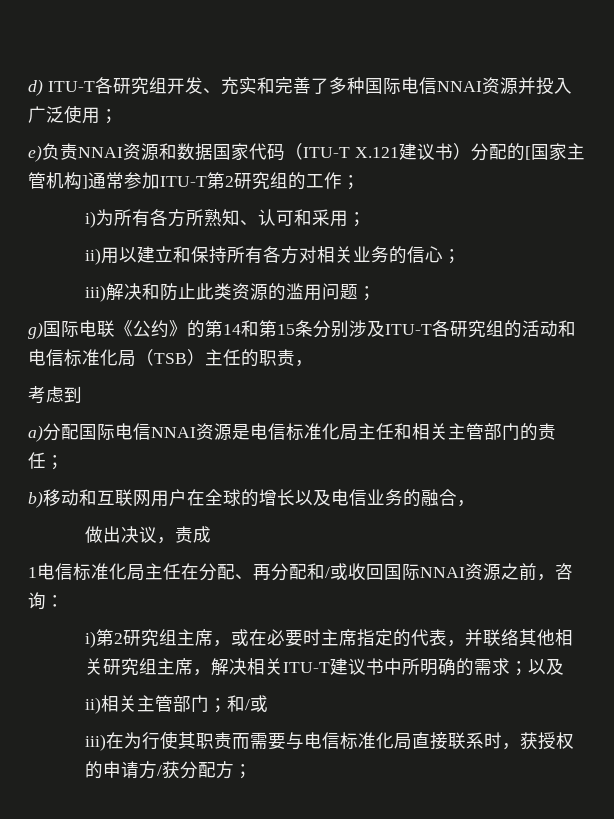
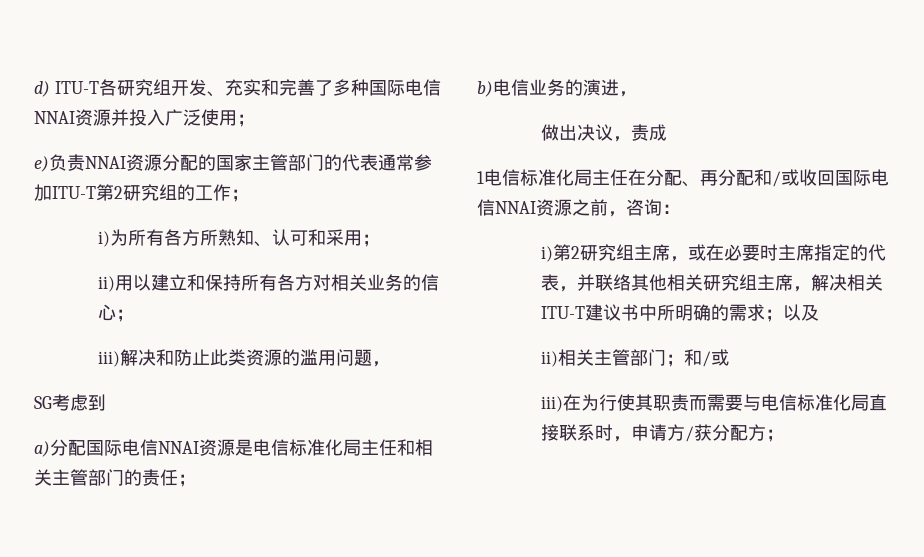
- e)负责NNAI资源和数据国家代码（ITU-T X.121建议书）分配的[国家主管机构]通常参加ITU-T第2研究组的工作；
+ e)负责NNAI资源分配的国家主管部门的代表通常参加ITU-T第2研究组的工作；
- iii)解决和防止此类资源的滥用问题；
- g)国际电联《公约》的第14和第15条分别涉及ITU-T各研究组的活动和电信标准化局（TSB）主任的职责，
- 考虑到
+ iii)解决和防止此类资源的滥用问题，
+ SG考虑到
- b)移动和互联网用户在全球的增长以及电信业务的融合，
+ b)电信业务的演进，
- 1电信标准化局主任在分配、再分配和/或收回国际NNAI资源之前，咨询：
+ 1电信标准化局主任在分配、再分配和/或收回国际电信NNAI资源之前，咨询：
- iii)在为行使其职责而需要与电信标准化局直接联系时，获授权的申请方/获分配方；
+ iii)在为行使其职责而需要与电信标准化局直接联系时，申请方/获分配方；

